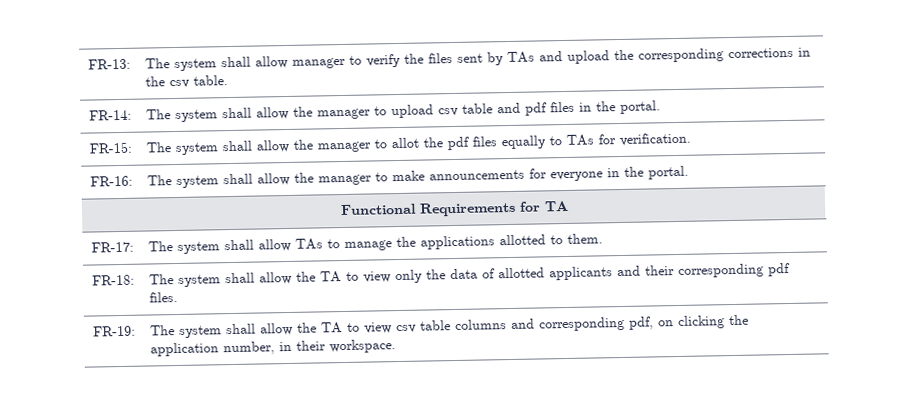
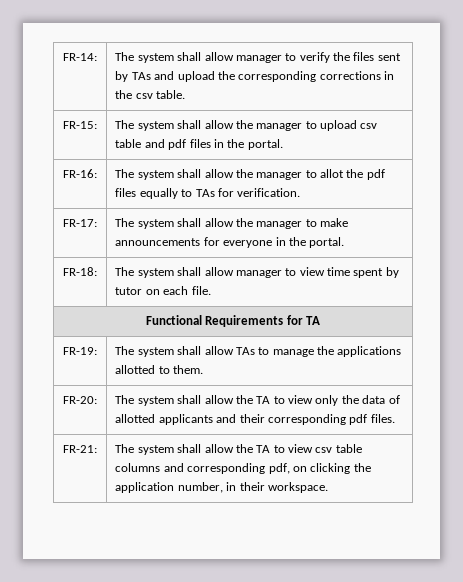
- FR-13: | The system shall allow manager to verify the files sent by TAs and upload the corresponding corrections in the csv table.
+ FR-14: | The system shall allow manager to verify the files sent by TAs and upload the corresponding corrections in the csv table.
- FR-14: | The system shall allow the manager to upload csv table and pdf files in the portal.
+ FR-15: | The system shall allow the manager to upload csv table and pdf files in the portal.
- FR-15: | The system shall allow the manager to allot the pdf files equally to TAs for verification.
+ FR-16: | The system shall allow the manager to allot the pdf files equally to TAs for verification.
- FR-16: | The system shall allow the manager to make announcements for everyone in the portal.
+ FR-17: | The system shall allow the manager to make announcements for everyone in the portal.
+ FR-18: | The system shall allow manager to view time spent by tutor on each file.
- FR-17: | The system shall allow TAs to manage the applications allotted to them.
+ FR-19: | The system shall allow TAs to manage the applications allotted to them.
- FR-18: | The system shall allow the TA to view only the data of allotted applicants and their corresponding pdf files.
+ FR-20: | The system shall allow the TA to view only the data of allotted applicants and their corresponding pdf files.
- FR-19: | The system shall allow the TA to view csv table columns and corresponding pdf, on clicking the application number, in their workspace.
+ FR-21: | The system shall allow the TA to view csv table columns and corresponding pdf, on clicking the application number, in their workspace.

